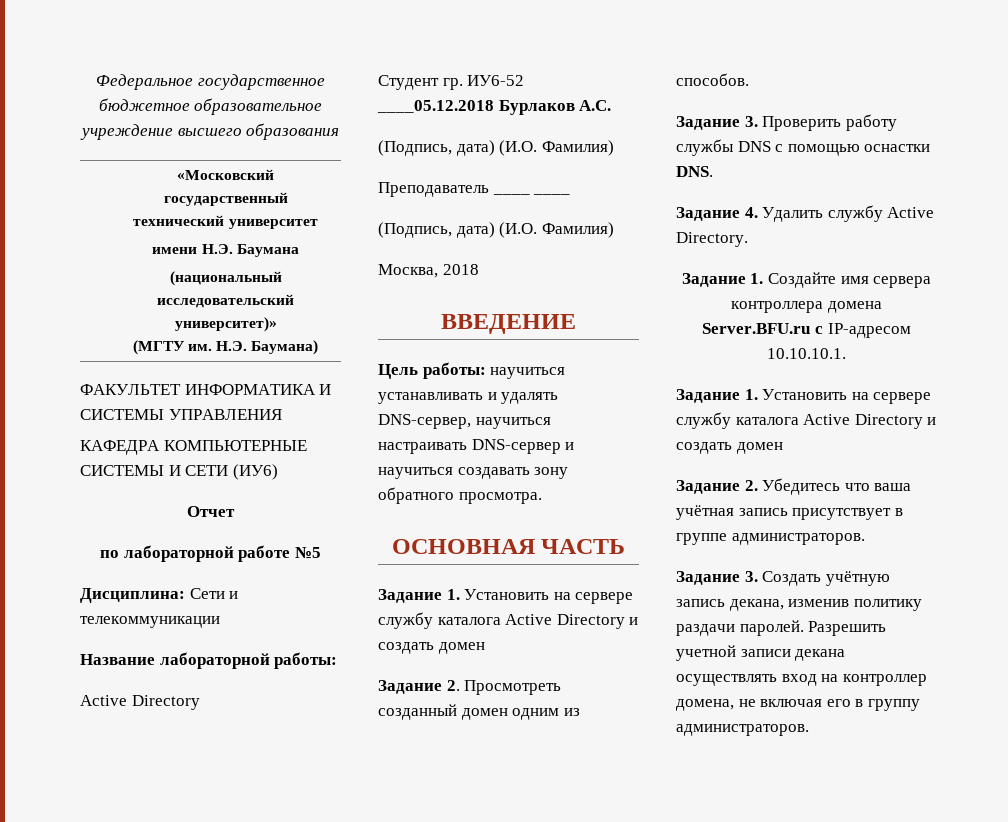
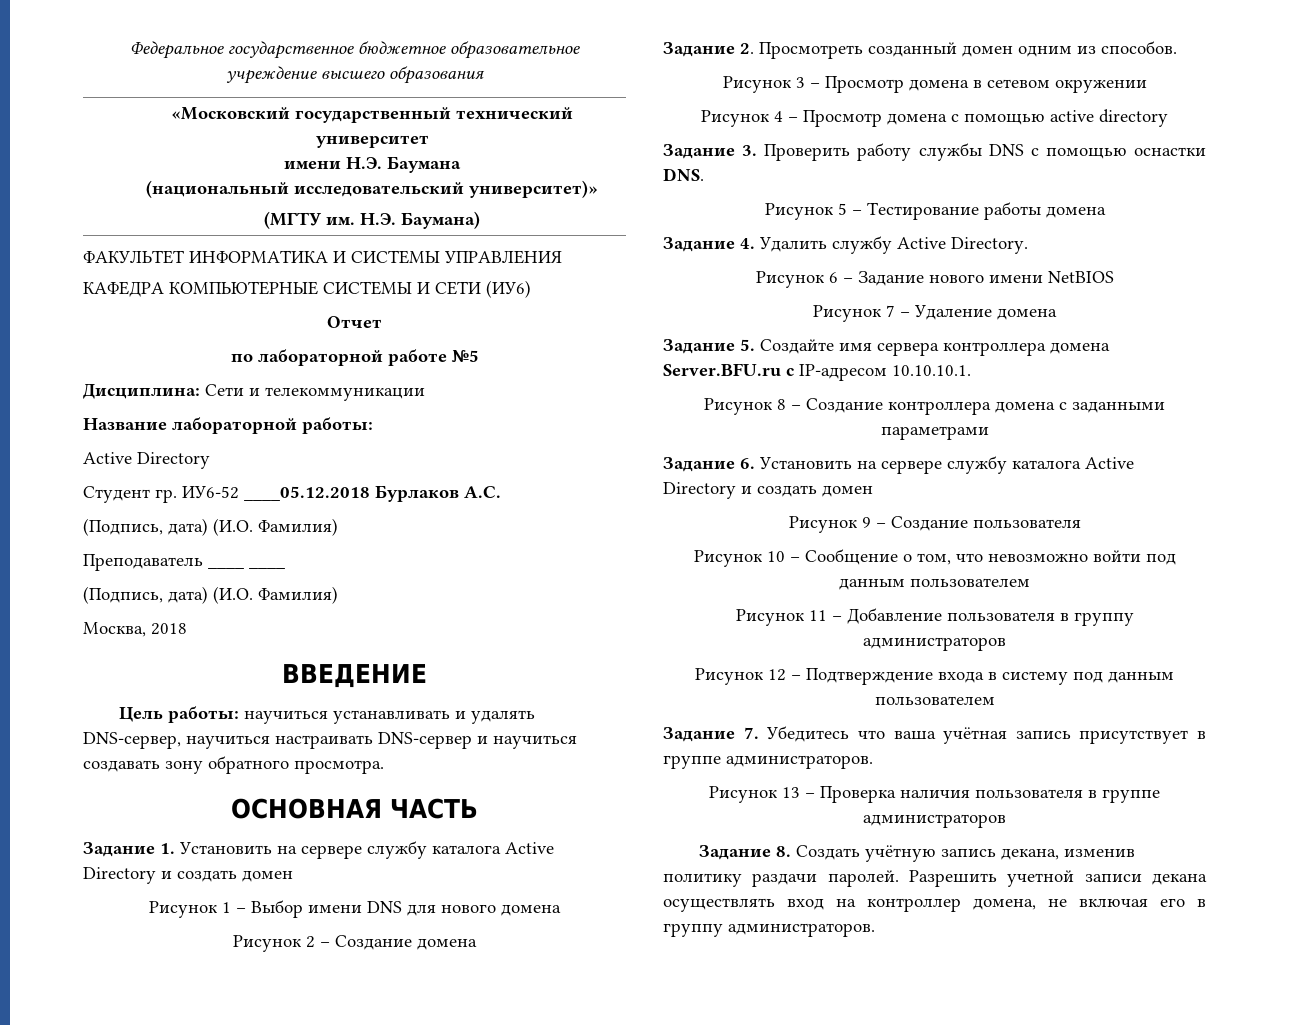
+ Рисунок 1 – Выбор имени DNS для нового домена
+ Рисунок 2 – Создание домена
+ Рисунок 3 – Просмотр домена в сетевом окружении
+ Рисунок 4 – Просмотр домена с помощью active directory
+ Рисунок 5 – Тестирование работы домена
- Задание 1. Создайте имя сервера контроллера домена Server.BFU.ru с IP-адресом 10.10.10.1.
- Задание 1. Установить на сервере службу каталога Active Directory и создать домен
+ Рисунок 6 – Задание нового имени NetBIOS
+ Рисунок 7 – Удаление домена
+ Задание 5. Создайте имя сервера контроллера домена Server.BFU.ru с IP-адресом 10.10.10.1.
+ Рисунок 8 – Создание контроллера домена с заданными параметрами
+ Задание 6. Установить на сервере службу каталога Active Directory и создать домен
- Задание 2. Убедитесь что ваша учётная запись присутствует в группе администраторов.
+ Рисунок 9 – Создание пользователя
+ Рисунок 10 – Сообщение о том, что невозможно войти под данным пользователем
+ Рисунок 11 – Добавление пользователя в группу администраторов
+ Рисунок 12 – Подтверждение входа в систему под данным пользователем
+ Задание 7. Убедитесь что ваша учётная запись присутствует в группе администраторов.
- Задание 3. Создать учётную запись декана, изменив политику раздачи паролей.
+ Рисунок 13 – Проверка наличия пользователя в группе администраторов
+ Задание 8. Создать учётную запись декана, изменив политику раздачи паролей.

